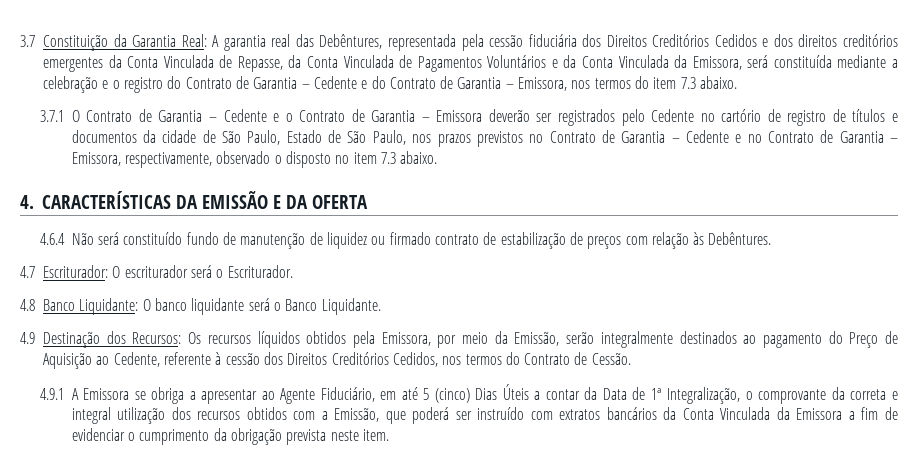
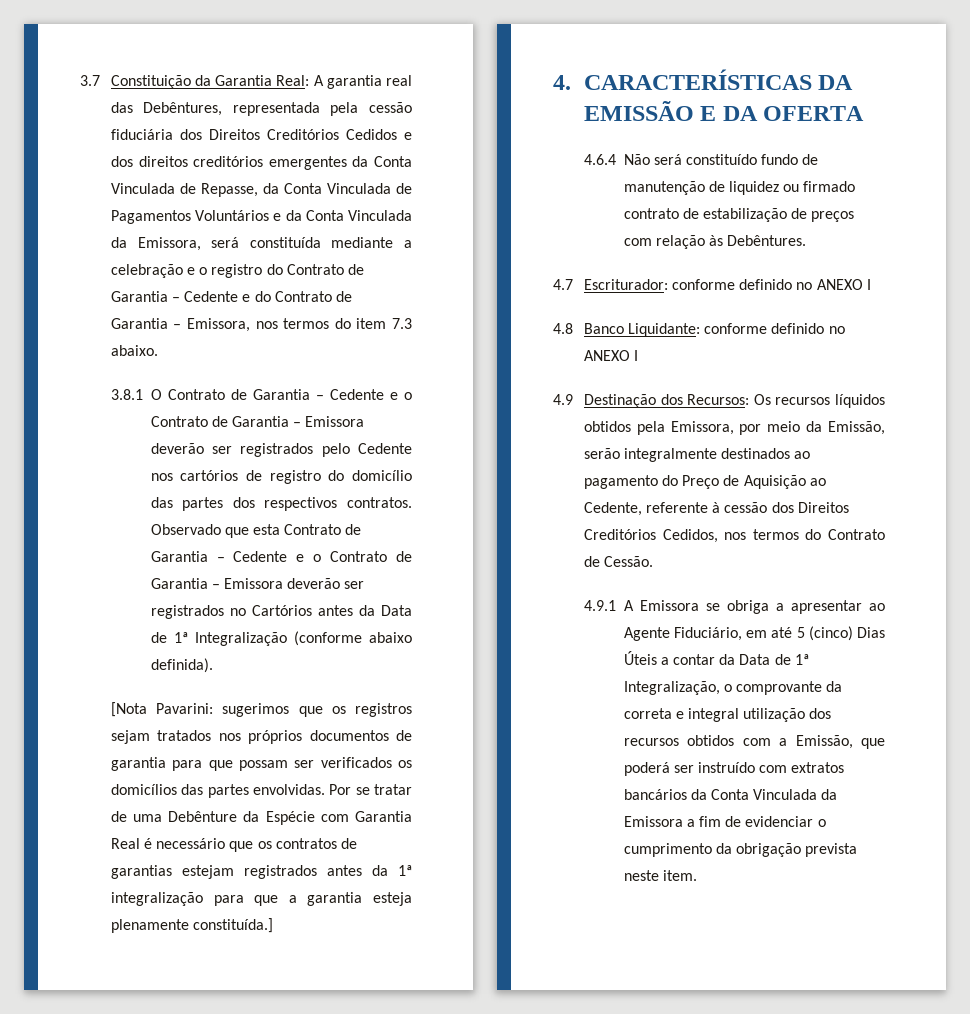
- 3.7.1 O Contrato de Garantia – Cedente e o Contrato de Garantia – Emissora deverão ser registrados pelo Cedente no cartório de registro de títulos e documentos da cidade de São Paulo, Estado de São Paulo, nos prazos previstos no Contrato de Garantia – Cedente e no Contrato de Garantia – Emissora, respectivamente, observado o disposto no item 7.3 abaixo.
+ 3.8.1 O Contrato de Garantia – Cedente e o Contrato de Garantia – Emissora deverão ser registrados pelo Cedente nos cartórios de registro do domicílio das partes dos respectivos contratos. Observado que esta Contrato de Garantia – Cedente e o Contrato de Garantia – Emissora deverão ser registrados no Cartórios antes da Data de 1ª Integralização (conforme abaixo definida).
+ [Nota Pavarini: sugerimos que os registros sejam tratados nos próprios documentos de garantia para que possam ser verificados os domicílios das partes envolvidas. Por se tratar de uma Debênture da Espécie com Garantia Real é necessário que os contratos de garantias estejam registrados antes da 1ª integralização para que a garantia esteja plenamente constituída.]
- 4.7 Escriturador: O escriturador será o Escriturador.
- 4.8 Banco Liquidante: O banco liquidante será o Banco Liquidante.
+ 4.7 Escriturador: conforme definido no ANEXO I
+ 4.8 Banco Liquidante: conforme definido no ANEXO I

